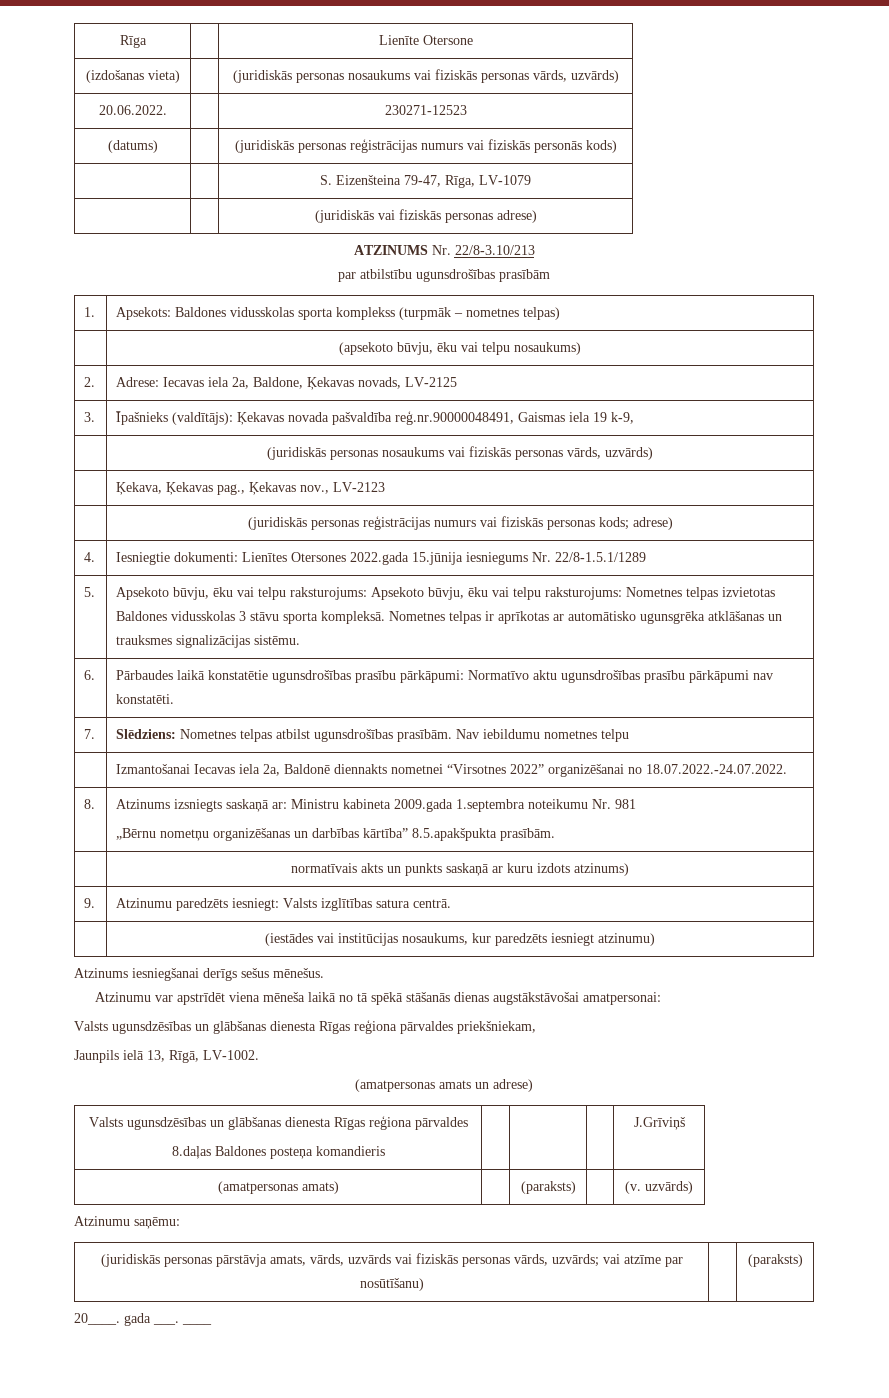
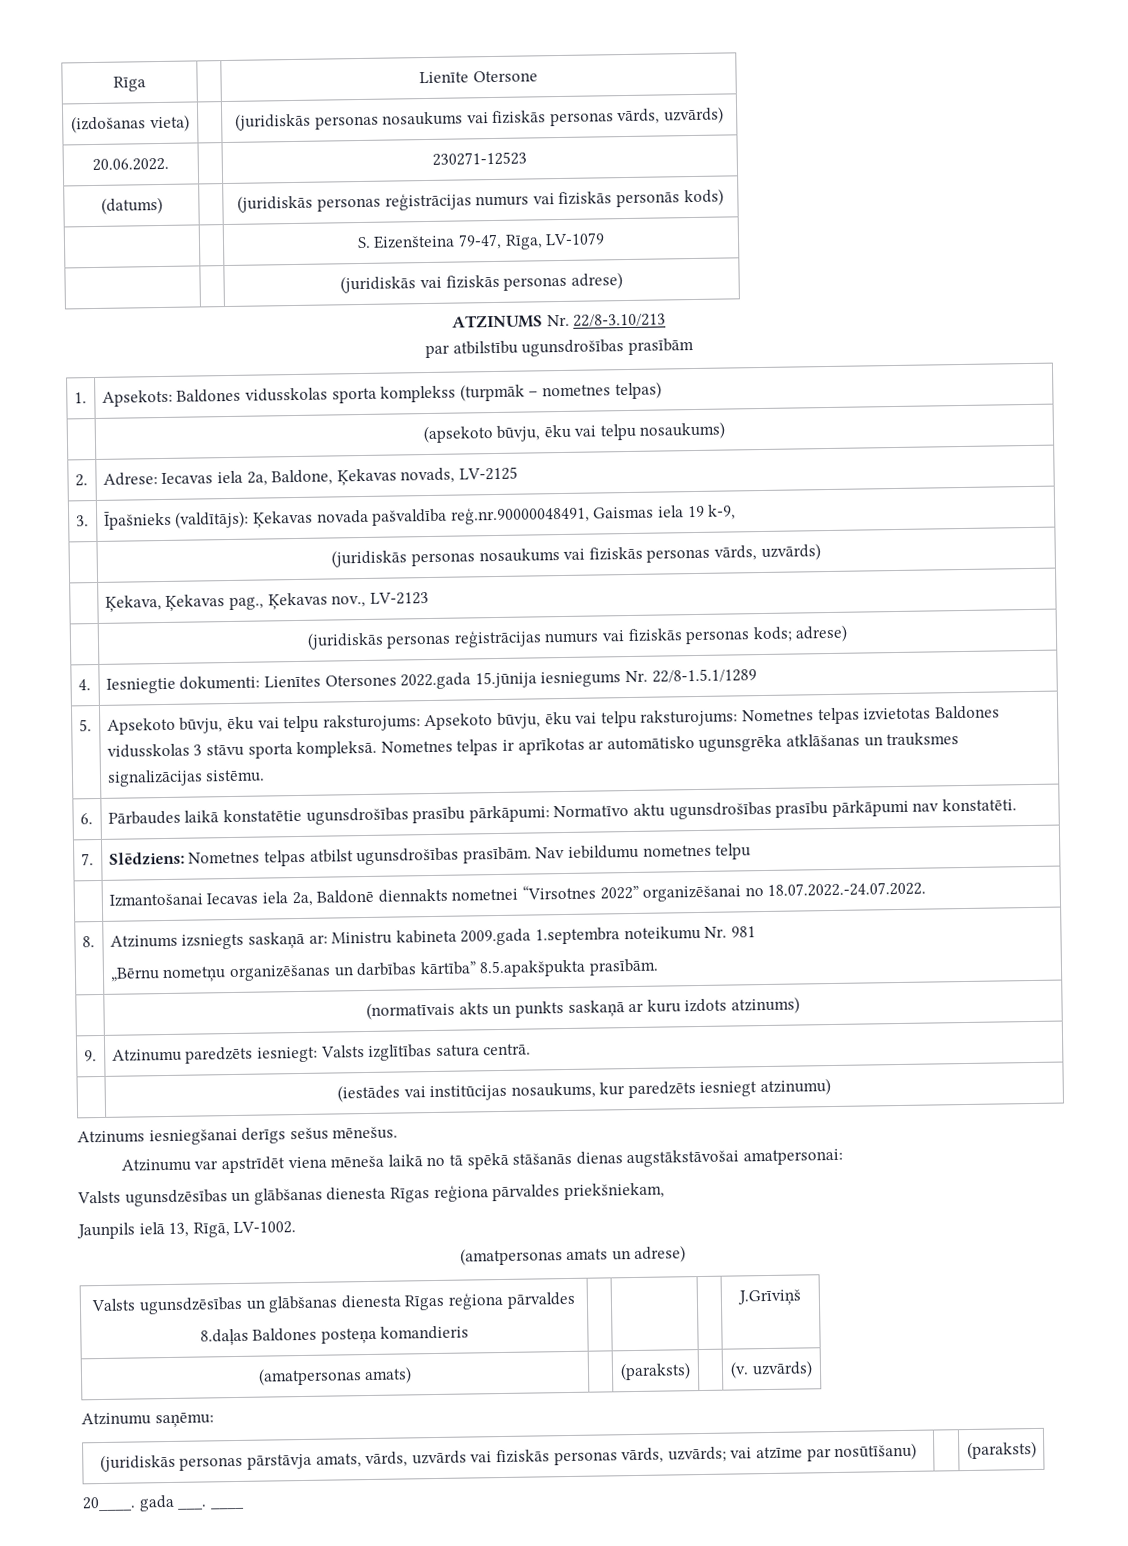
- | normatīvais akts un punkts saskaņā ar kuru izdots atzinums)
+ | (normatīvais akts un punkts saskaņā ar kuru izdots atzinums)

